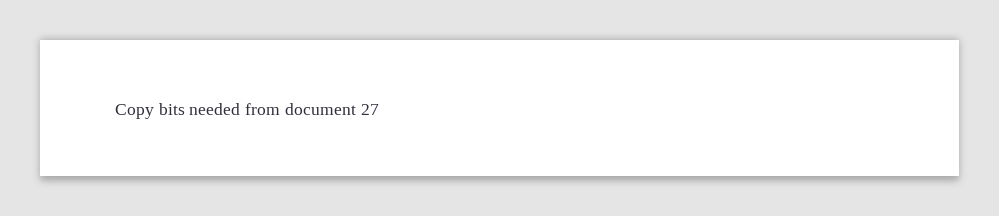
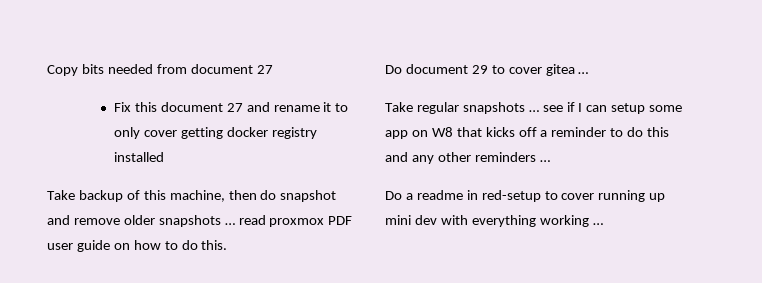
+ Fix this document 27 and rename it to only cover getting docker registry installed
+ Take backup of this machine, then do snapshot and remove older snapshots … read proxmox PDF user guide on how to do this.
+ Do document 29 to cover gitea …
+ Take regular snapshots … see if I can setup some app on W8 that kicks off a reminder to do this and any other reminders …
+ Do a readme in red-setup to cover running up mini dev with everything working …

